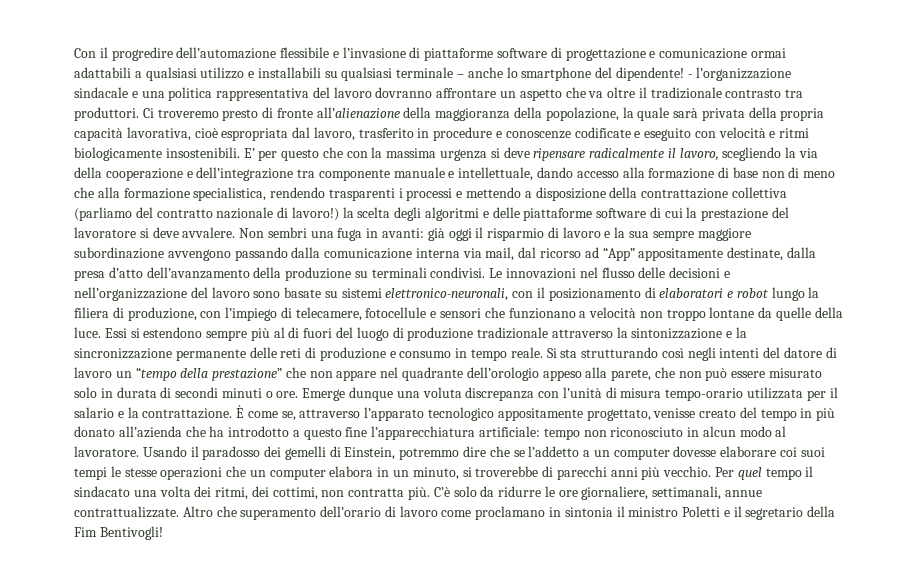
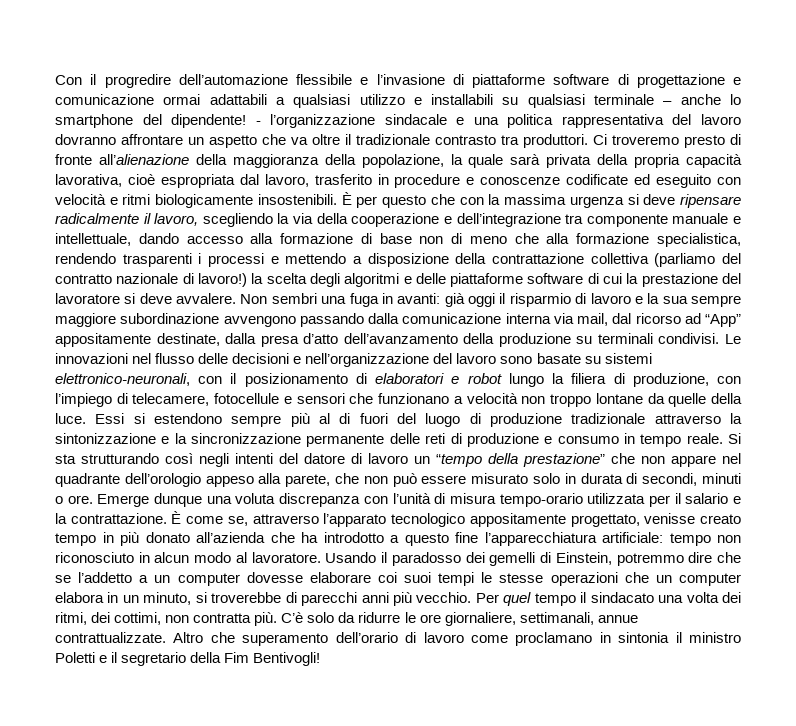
- Ci troveremo presto di fronte all’alienazione della maggioranza della popolazione, la quale sarà privata della propria capacità lavorativa, cioè espropriata dal lavoro, trasferito in procedure e conoscenze codificate e eseguito con velocità e ritmi biologicamente insostenibili.
+ Ci troveremo presto di fronte all’alienazione della maggioranza della popolazione, la quale sarà privata della propria capacità lavorativa, cioè espropriata dal lavoro, trasferito in procedure e conoscenze codificate ed eseguito con velocità e ritmi biologicamente insostenibili.
- E’ per questo che con la massima urgenza si deve ripensare radicalmente il lavoro, scegliendo la via della cooperazione e dell’integrazione tra componente manuale e intellettuale, dando accesso alla formazione di base non di meno che alla formazione specialistica, rendendo trasparenti i processi e mettendo a disposizione della contrattazione collettiva (parliamo del contratto nazionale di lavoro!) la scelta degli algoritmi e delle piattaforme software di cui la prestazione del lavoratore si deve avvalere.
+ È per questo che con la massima urgenza si deve ripensare radicalmente il lavoro, scegliendo la via della cooperazione e dell’integrazione tra componente manuale e intellettuale, dando accesso alla formazione di base non di meno che alla formazione specialistica, rendendo trasparenti i processi e mettendo a disposizione della contrattazione collettiva (parliamo del contratto nazionale di lavoro!) la scelta degli algoritmi e delle piattaforme software di cui la prestazione del lavoratore si deve avvalere.
- Si sta strutturando così negli intenti del datore di lavoro un “tempo della prestazione” che non appare nel quadrante dell’orologio appeso alla parete, che non può essere misurato solo in durata di secondi minuti o ore.
+ Si sta strutturando così negli intenti del datore di lavoro un “tempo della prestazione” che non appare nel quadrante dell’orologio appeso alla parete, che non può essere misurato solo in durata di secondi, minuti o ore.
- È come se, attraverso l’apparato tecnologico appositamente progettato, venisse creato del tempo in più donato all’azienda che ha introdotto a questo fine l’apparecchiatura artificiale: tempo non riconosciuto in alcun modo al lavoratore.
+ È come se, attraverso l’apparato tecnologico appositamente progettato, venisse creato tempo in più donato all’azienda che ha introdotto a questo fine l’apparecchiatura artificiale: tempo non riconosciuto in alcun modo al lavoratore.

